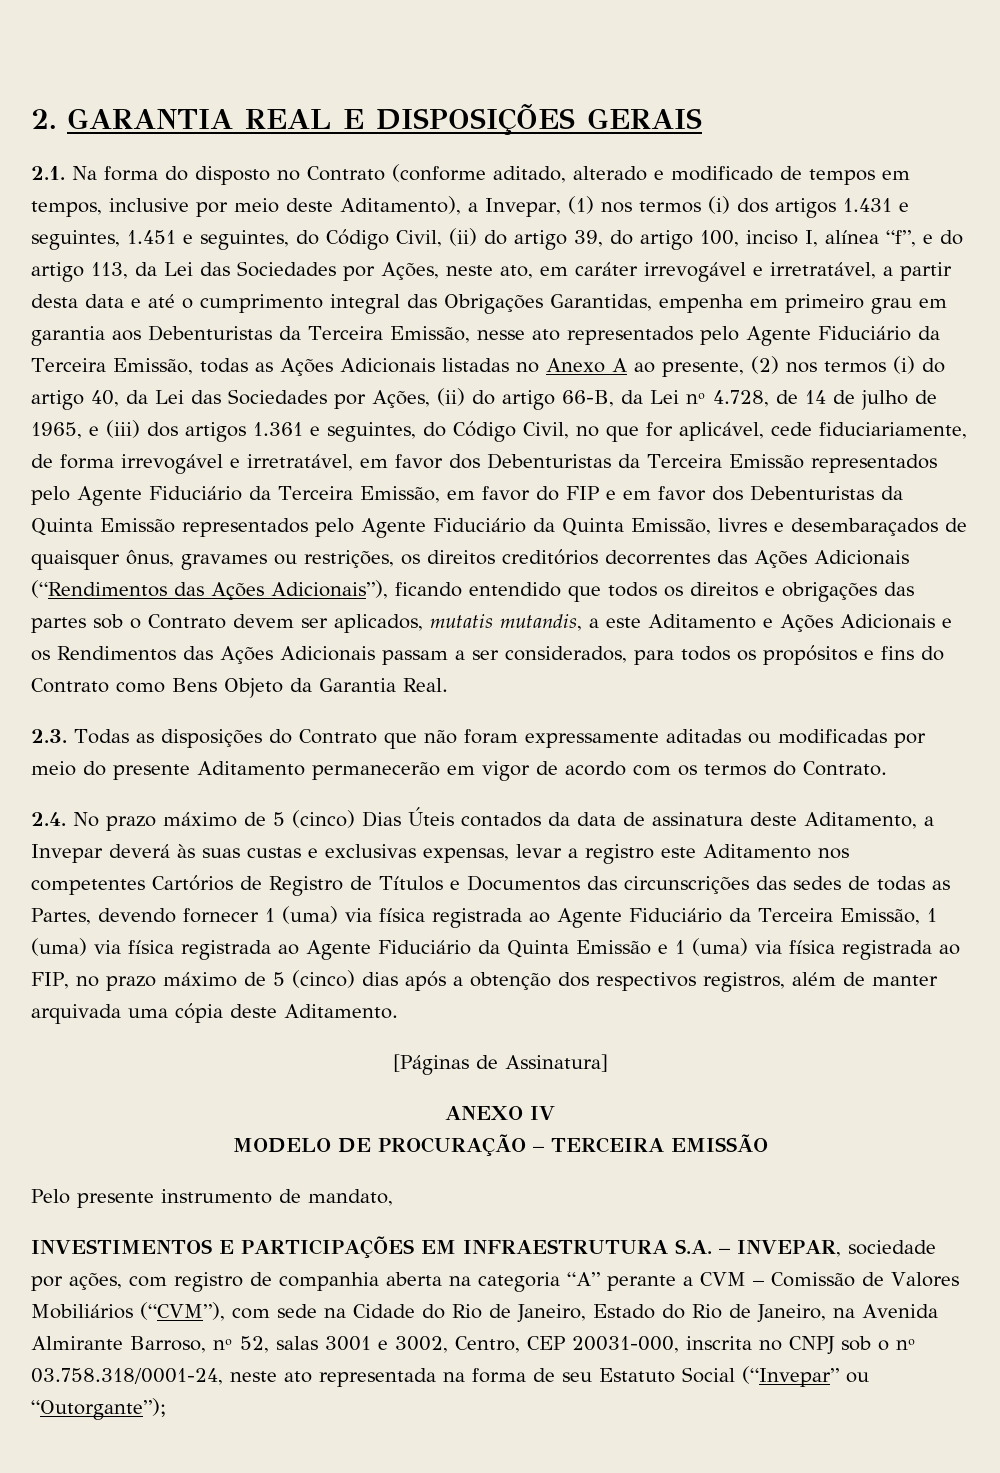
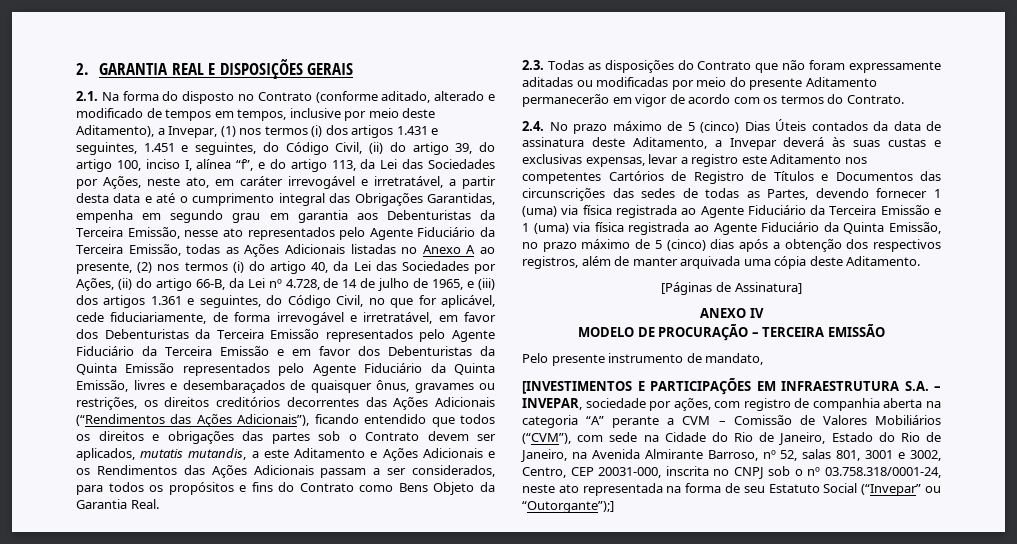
- 2.1. Na forma do disposto no Contrato (conforme aditado, alterado e modificado de tempos em tempos, inclusive por meio deste Aditamento), a Invepar, (1) nos termos (i) dos artigos 1.431 e seguintes, 1.451 e seguintes, do Código Civil, (ii) do artigo 39, do artigo 100, inciso I, alínea “f”, e do artigo 113, da Lei das Sociedades por Ações, neste ato, em caráter irrevogável e irretratável, a partir desta data e até o cumprimento integral das Obrigações Garantidas, empenha em primeiro grau em garantia aos Debenturistas da Terceira Emissão, nesse ato representados pelo Agente Fiduciário da Terceira Emissão, todas as Ações Adicionais listadas no Anexo A ao presente, (2) nos termos (i) do artigo 40, da Lei das Sociedades por Ações, (ii) do artigo 66-B, da Lei nº 4.728, de 14 de julho de 1965, e (iii) dos artigos 1.361 e seguintes, do Código Civil, no que for aplicável, cede fiduciariamente, de forma irrevogável e irretratável, em favor dos Debenturistas da Terceira Emissão representados pelo Agente Fiduciário da Terceira Emissão, em favor do FIP e em favor dos Debenturistas da Quinta Emissão representados pelo Agente Fiduciário da Quinta Emissão, livres e desembaraçados de quaisquer ônus, gravames ou restrições, os direitos creditórios decorrentes das Ações Adicionais (“Rendimentos das Ações Adicionais”), ficando entendido que todos os direitos e obrigações das partes sob o Contrato devem ser aplicados, mutatis mutandis, a este Aditamento e Ações Adicionais e os Rendimentos das Ações Adicionais passam a ser considerados, para todos os propósitos e fins do Contrato como Bens Objeto da Garantia Real.
+ 2.1. Na forma do disposto no Contrato (conforme aditado, alterado e modificado de tempos em tempos, inclusive por meio deste Aditamento), a Invepar, (1) nos termos (i) dos artigos 1.431 e seguintes, 1.451 e seguintes, do Código Civil, (ii) do artigo 39, do artigo 100, inciso I, alínea “f”, e do artigo 113, da Lei das Sociedades por Ações, neste ato, em caráter irrevogável e irretratável, a partir desta data e até o cumprimento integral das Obrigações Garantidas, empenha em segundo grau em garantia aos Debenturistas da Terceira Emissão, nesse ato representados pelo Agente Fiduciário da Terceira Emissão, todas as Ações Adicionais listadas no Anexo A ao presente, (2) nos termos (i) do artigo 40, da Lei das Sociedades por Ações, (ii) do artigo 66-B, da Lei nº 4.728, de 14 de julho de 1965, e (iii) dos artigos 1.361 e seguintes, do Código Civil, no que for aplicável, cede fiduciariamente, de forma irrevogável e irretratável, em favor dos Debenturistas da Terceira Emissão representados pelo Agente Fiduciário da Terceira Emissão e em favor dos Debenturistas da Quinta Emissão representados pelo Agente Fiduciário da Quinta Emissão, livres e desembaraçados de quaisquer ônus, gravames ou restrições, os direitos creditórios decorrentes das Ações Adicionais (“Rendimentos das Ações Adicionais”), ficando entendido que todos os direitos e obrigações das partes sob o Contrato devem ser aplicados, mutatis mutandis, a este Aditamento e Ações Adicionais e os Rendimentos das Ações Adicionais passam a ser considerados, para todos os propósitos e fins do Contrato como Bens Objeto da Garantia Real.
- 2.4. No prazo máximo de 5 (cinco) Dias Úteis contados da data de assinatura deste Aditamento, a Invepar deverá às suas custas e exclusivas expensas, levar a registro este Aditamento nos competentes Cartórios de Registro de Títulos e Documentos das circunscrições das sedes de todas as Partes, devendo fornecer 1 (uma) via física registrada ao Agente Fiduciário da Terceira Emissão, 1 (uma) via física registrada ao Agente Fiduciário da Quinta Emissão e 1 (uma) via física registrada ao FIP, no prazo máximo de 5 (cinco) dias após a obtenção dos respectivos registros, além de manter arquivada uma cópia deste Aditamento.
+ 2.4. No prazo máximo de 5 (cinco) Dias Úteis contados da data de assinatura deste Aditamento, a Invepar deverá às suas custas e exclusivas expensas, levar a registro este Aditamento nos competentes Cartórios de Registro de Títulos e Documentos das circunscrições das sedes de todas as Partes, devendo fornecer 1 (uma) via física registrada ao Agente Fiduciário da Terceira Emissão e 1 (uma) via física registrada ao Agente Fiduciário da Quinta Emissão, no prazo máximo de 5 (cinco) dias após a obtenção dos respectivos registros, além de manter arquivada uma cópia deste Aditamento.
- INVESTIMENTOS E PARTICIPAÇÕES EM INFRAESTRUTURA S.A. – INVEPAR, sociedade por ações, com registro de companhia aberta na categoria “A” perante a CVM – Comissão de Valores Mobiliários (“CVM”), com sede na Cidade do Rio de Janeiro, Estado do Rio de Janeiro, na Avenida Almirante Barroso, nº 52, salas 3001 e 3002, Centro, CEP 20031-000, inscrita no CNPJ sob o nº 03.758.318/0001-24, neste ato representada na forma de seu Estatuto Social (“Invepar” ou “Outorgante”);
+ [INVESTIMENTOS E PARTICIPAÇÕES EM INFRAESTRUTURA S.A. – INVEPAR, sociedade por ações, com registro de companhia aberta na categoria “A” perante a CVM – Comissão de Valores Mobiliários (“CVM”), com sede na Cidade do Rio de Janeiro, Estado do Rio de Janeiro, na Avenida Almirante Barroso, nº 52, salas 801, 3001 e 3002, Centro, CEP 20031-000, inscrita no CNPJ sob o nº 03.758.318/0001-24, neste ato representada na forma de seu Estatuto Social (“Invepar” ou “Outorgante”);]

